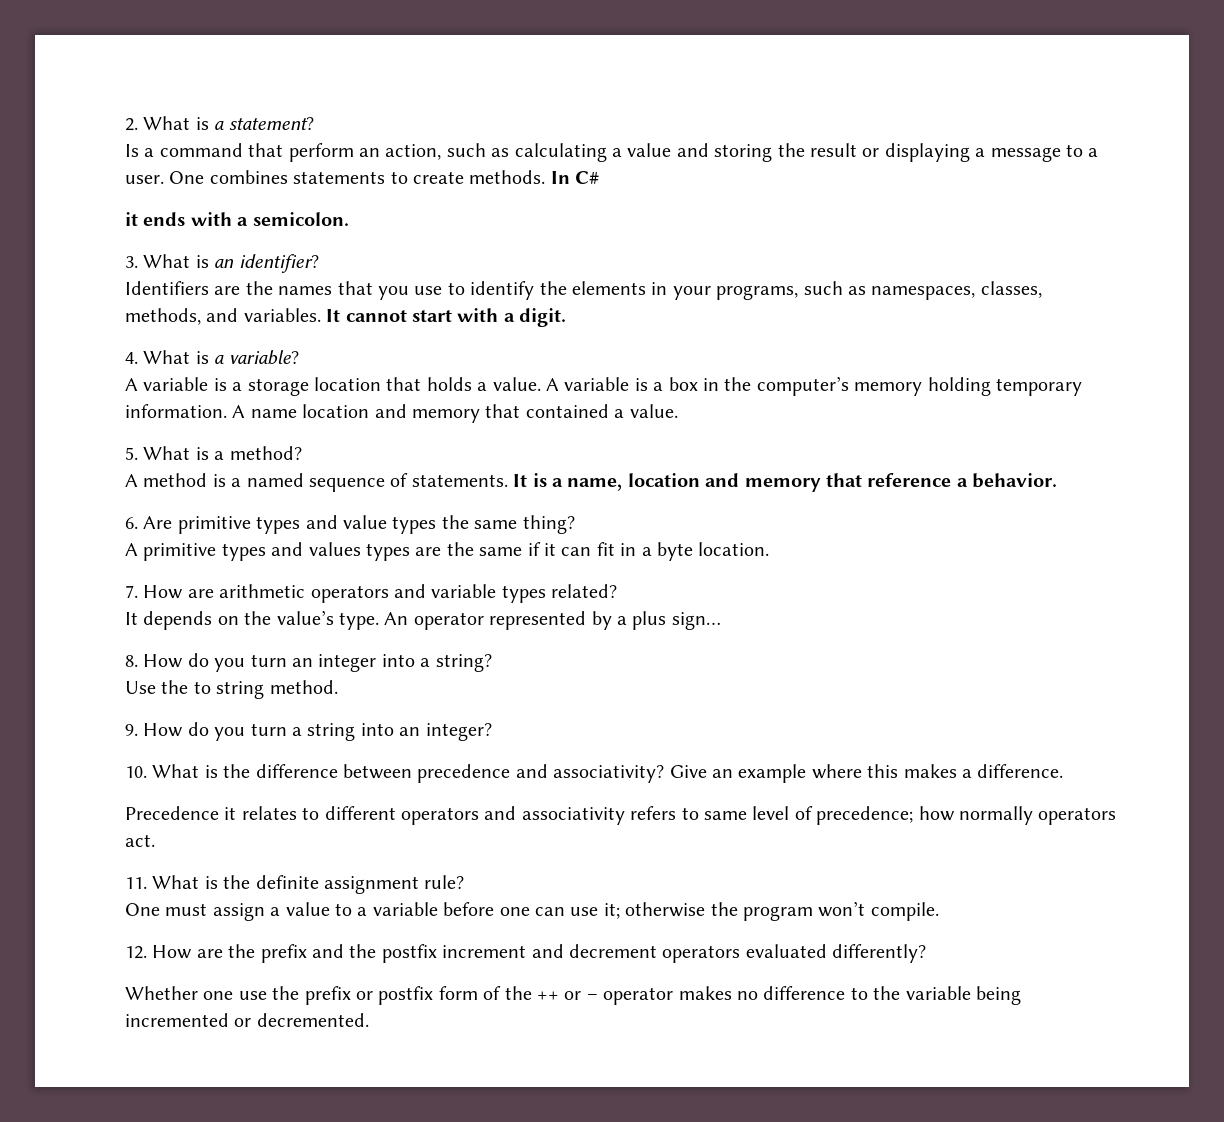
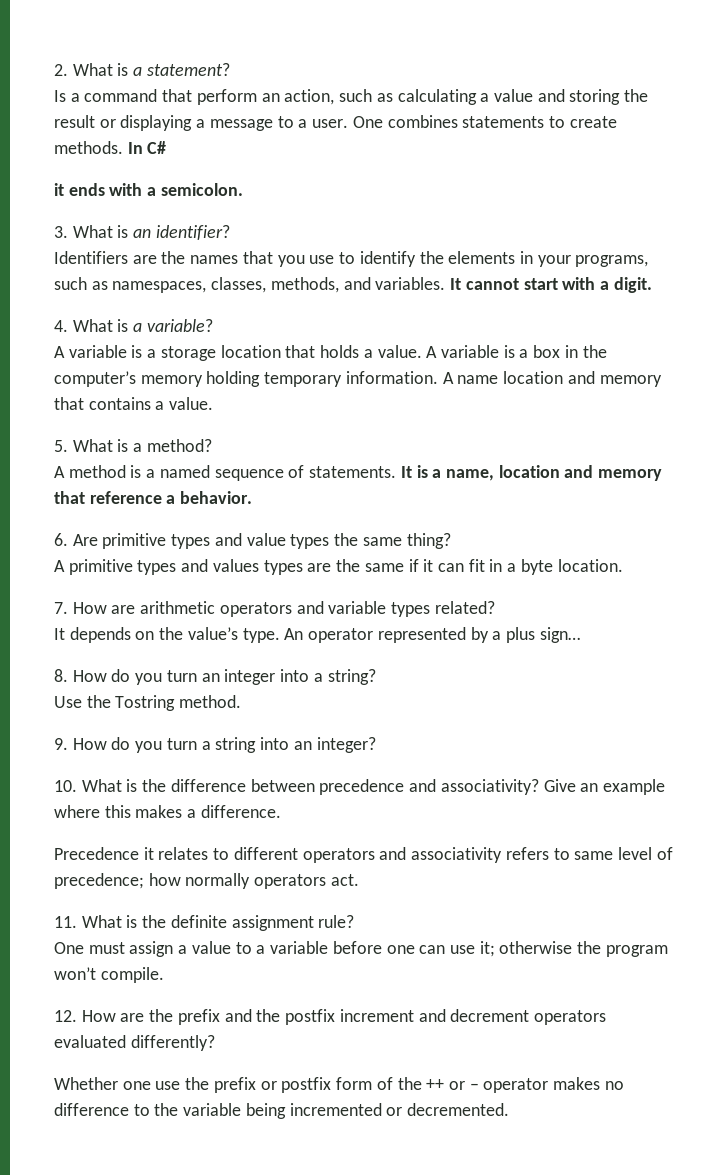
- A name location and memory that contained a value.
+ A name location and memory that contains a value.
- Use the to string method.
+ Use the Tostring method.

